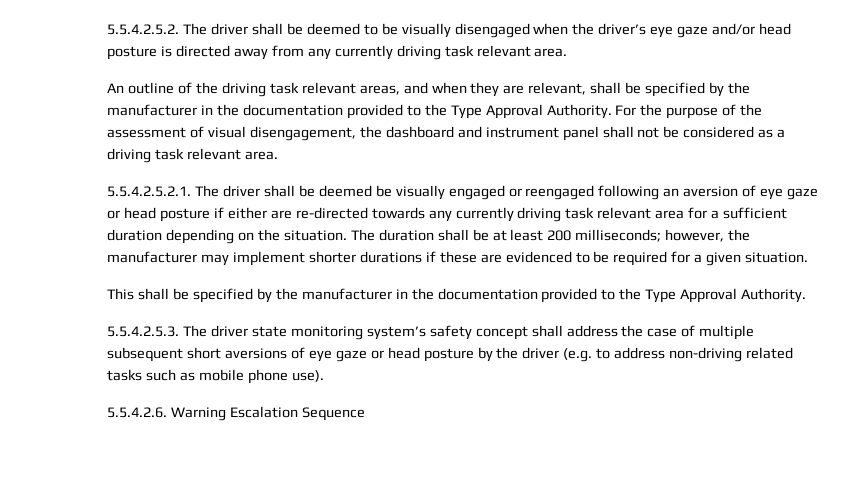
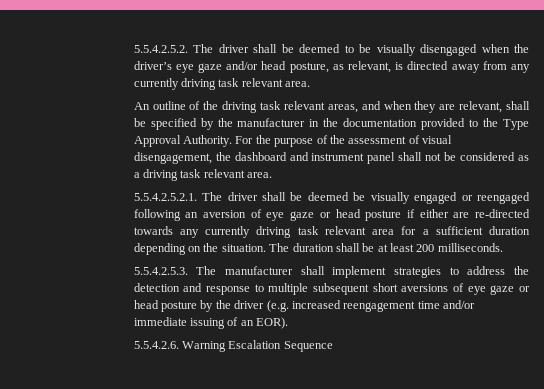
- 5.5.4.2.5.2. The driver shall be deemed to be visually disengaged when the driver’s eye gaze and/or head posture is directed away from any currently driving task relevant area.
+ 5.5.4.2.5.2. The driver shall be deemed to be visually disengaged when the driver’s eye gaze and/or head posture, as relevant, is directed away from any currently driving task relevant area.
- The duration shall be at least 200 milliseconds; however, the manufacturer may implement shorter durations if these are evidenced to be required for a given situation.
- This shall be specified by the manufacturer in the documentation provided to the Type Approval Authority.
- 5.5.4.2.5.3. The driver state monitoring system’s safety concept shall address the case of multiple subsequent short aversions of eye gaze or head posture by the driver (e.g. to address non-driving related tasks such as mobile phone use).
+ The duration shall be at least 200 milliseconds.
+ 5.5.4.2.5.3. The manufacturer shall implement strategies to address the detection and response to multiple subsequent short aversions of eye gaze or head posture by the driver (e.g. increased reengagement time and/or immediate issuing of an EOR).

